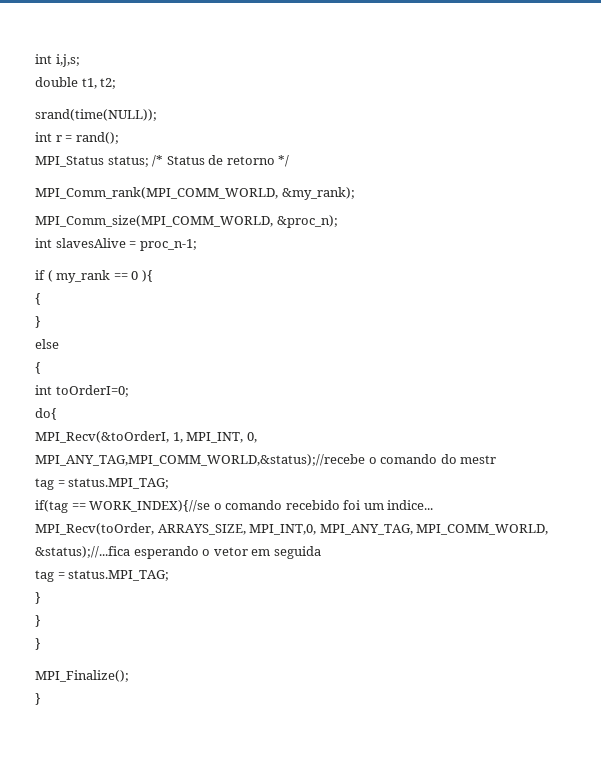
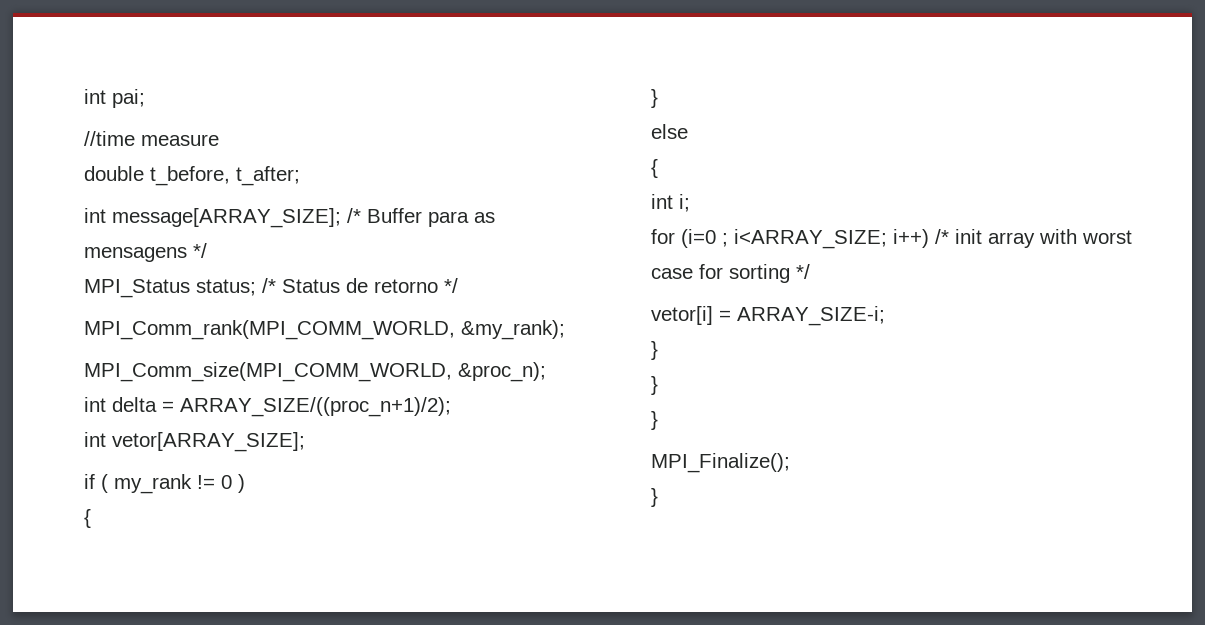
- int i,j,s;
- double t1, t2;
- srand(time(NULL));
- int r = rand();
+ int pai;
+ //time measure
+ double t_before, t_after;
+ int message[ARRAY_SIZE]; /* Buffer para as mensagens */
- int slavesAlive = proc_n-1;
+ int delta = ARRAY_SIZE/((proc_n+1)/2);
+ int vetor[ARRAY_SIZE];
- if ( my_rank == 0 ){
+ if ( my_rank != 0 )
- int toOrderI=0;
- do{
- MPI_Recv(&toOrderI, 1, MPI_INT, 0, MPI_ANY_TAG,MPI_COMM_WORLD,&status);//recebe o comando do mestr
- tag = status.MPI_TAG;
- if(tag == WORK_INDEX){//se o comando recebido foi um indice...
- MPI_Recv(toOrder, ARRAYS_SIZE, MPI_INT,0, MPI_ANY_TAG, MPI_COMM_WORLD, &status);//...fica esperando o vetor em seguida
- tag = status.MPI_TAG;
+ int i;
+ for (i=0 ; i<ARRAY_SIZE; i++) /* init array with worst case for sorting */
+ vetor[i] = ARRAY_SIZE-i;

